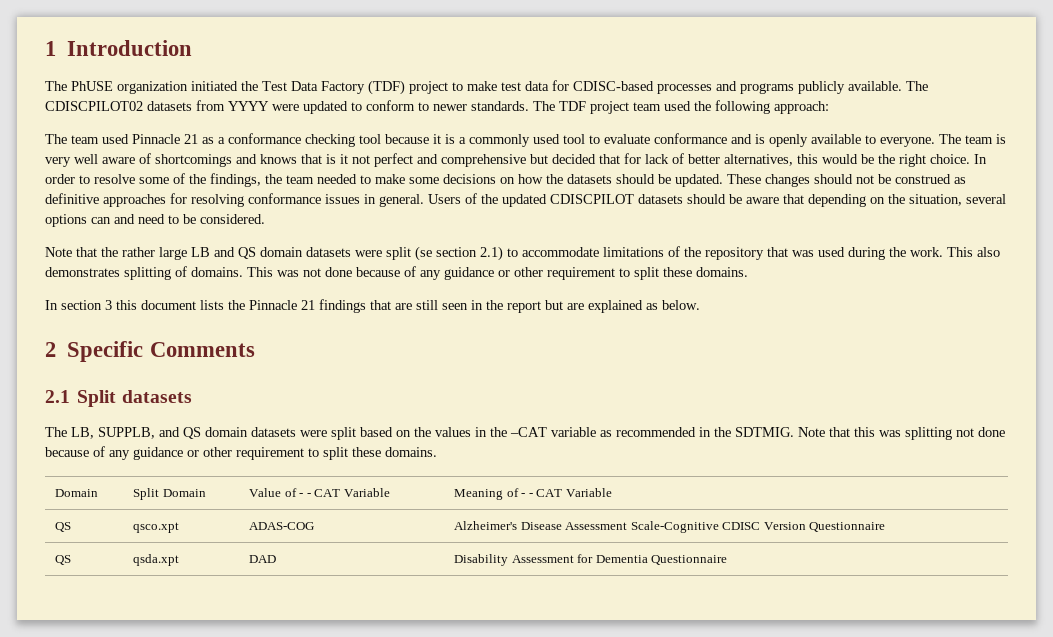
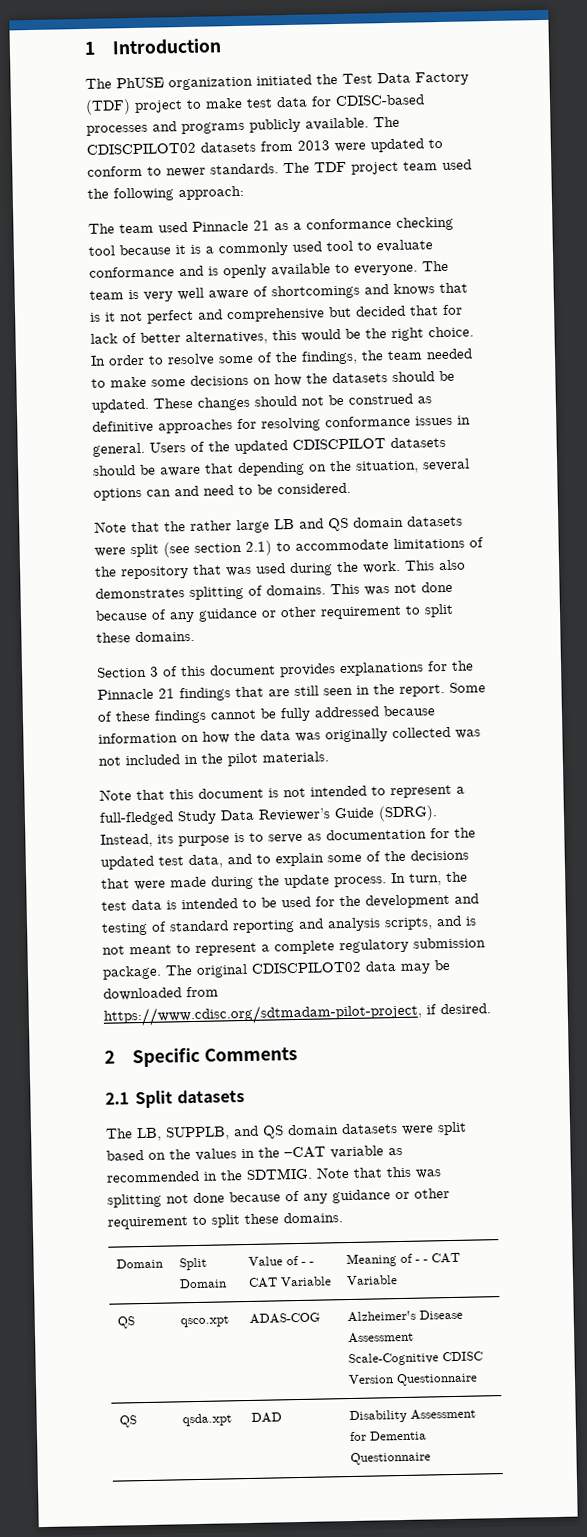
- The CDISCPILOT02 datasets from YYYY were updated to conform to newer standards.
+ The CDISCPILOT02 datasets from 2013 were updated to conform to newer standards.
- Note that the rather large LB and QS domain datasets were split (se section 2.1) to accommodate limitations of the repository that was used during the work.
+ Note that the rather large LB and QS domain datasets were split (see section 2.1) to accommodate limitations of the repository that was used during the work.
- In section 3 this document lists the Pinnacle 21 findings that are still seen in the report but are explained as below.
+ Section 3 of this document provides explanations for the Pinnacle 21 findings that are still seen in the report. Some of these findings cannot be fully addressed because information on how the data was originally collected was not included in the pilot materials.
+ Note that this document is not intended to represent a full-fledged Study Data Reviewer’s Guide (SDRG). Instead, its purpose is to serve as documentation for the updated test data, and to explain some of the decisions that were made during the update process. In turn, the test data is intended to be used for the development and testing of standard reporting and analysis scripts, and is not meant to represent a complete regulatory submission package. The original CDISCPILOT02 data may be downloaded from https://www.cdisc.org/sdtmadam-pilot-project, if desired.

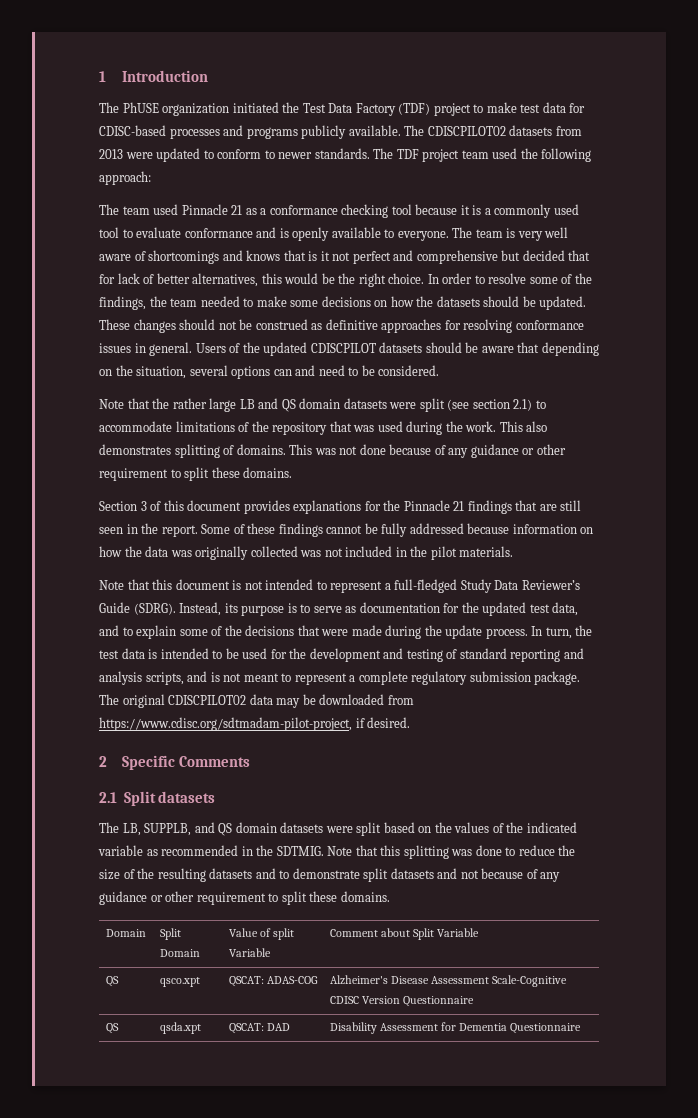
- The LB, SUPPLB, and QS domain datasets were split based on the values in the –CAT variable as recommended in the SDTMIG.
+ The LB, SUPPLB, and QS domain datasets were split based on the values of the indicated variable as recommended in the SDTMIG.
- Note that this was splitting not done because of any guidance or other requirement to split these domains.
+ Note that this splitting was done to reduce the size of the resulting datasets and to demonstrate split datasets and not because of any guidance or other requirement to split these domains.
- Domain | Split Domain | Value of - - CAT Variable | Meaning of - - CAT Variable
+ Domain | Split Domain | Value of split Variable | Comment about Split Variable
- QS | qsco.xpt | ADAS-COG | Alzheimer's Disease Assessment Scale-Cognitive CDISC Version Questionnaire
+ QS | qsco.xpt | QSCAT: ADAS-COG | Alzheimer's Disease Assessment Scale-Cognitive CDISC Version Questionnaire
- QS | qsda.xpt | DAD | Disability Assessment for Dementia Questionnaire
+ QS | qsda.xpt | QSCAT: DAD | Disability Assessment for Dementia Questionnaire

